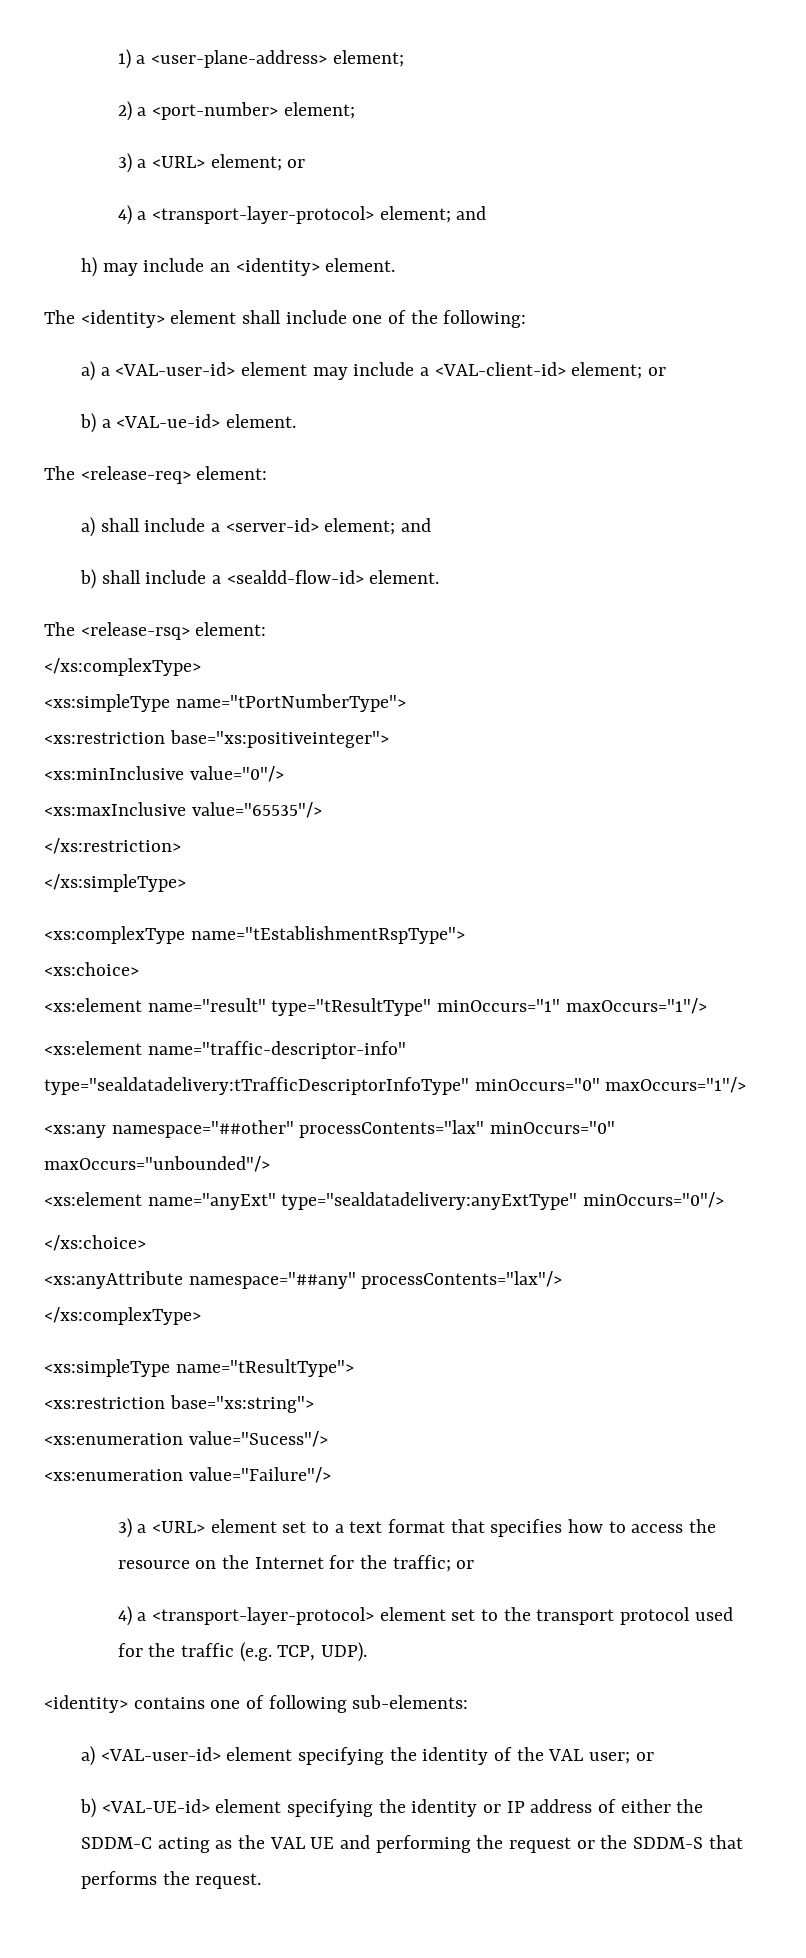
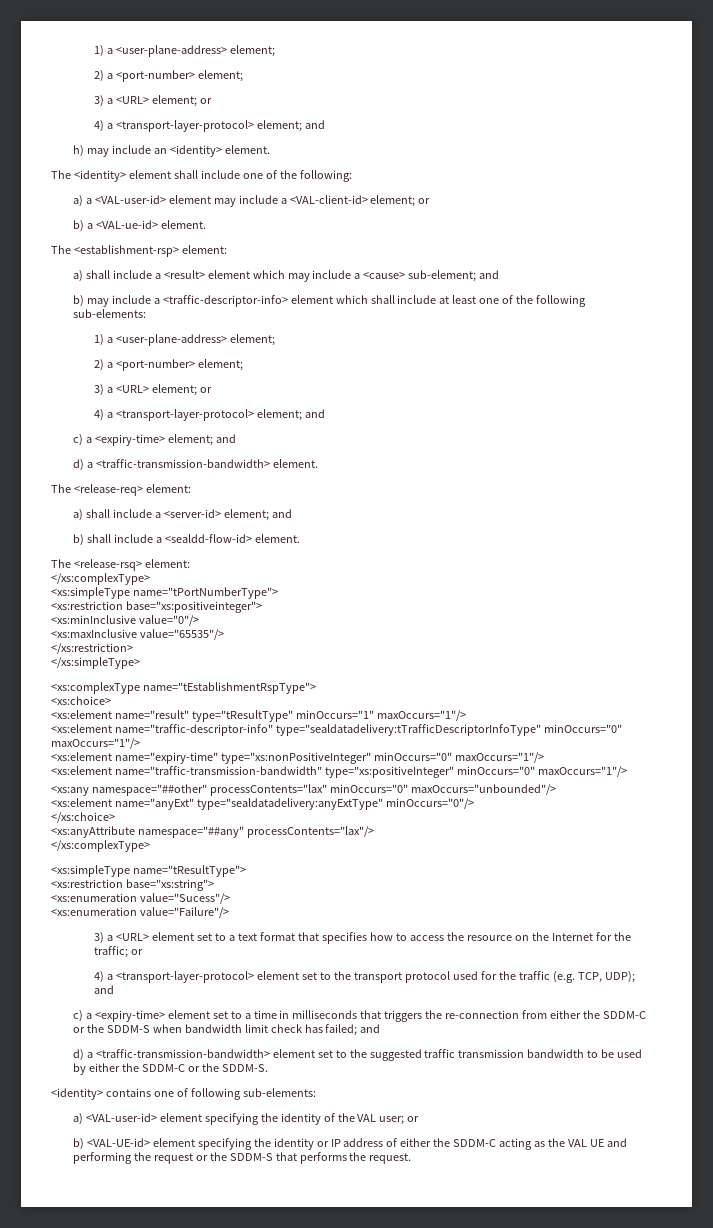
+ The <establishment-rsp> element:
+ a) shall include a <result> element which may include a <cause> sub-element; and
+ b) may include a <traffic-descriptor-info> element which shall include at least one of the following sub-elements:
+ 1) a <user-plane-address> element;
+ 2) a <port-number> element;
+ 3) a <URL> element; or
+ 4) a <transport-layer-protocol> element; and
+ c) a <expiry-time> element; and
+ d) a <traffic-transmission-bandwidth> element.
+ <xs:element name="expiry-time" type="xs:nonPositiveInteger" minOccurs="0" maxOccurs="1"/>
+ <xs:element name="traffic-transmission-bandwidth" type="xs:positiveInteger" minOccurs="0" maxOccurs="1"/>
- 4) a <transport-layer-protocol> element set to the transport protocol used for the traffic (e.g. TCP, UDP).
+ 4) a <transport-layer-protocol> element set to the transport protocol used for the traffic (e.g. TCP, UDP); and
+ c) a <expiry-time> element set to a time in milliseconds that triggers the re-connection from either the SDDM-C or the SDDM-S when bandwidth limit check has failed; and
+ d) a <traffic-transmission-bandwidth> element set to the suggested traffic transmission bandwidth to be used by either the SDDM-C or the SDDM-S.

